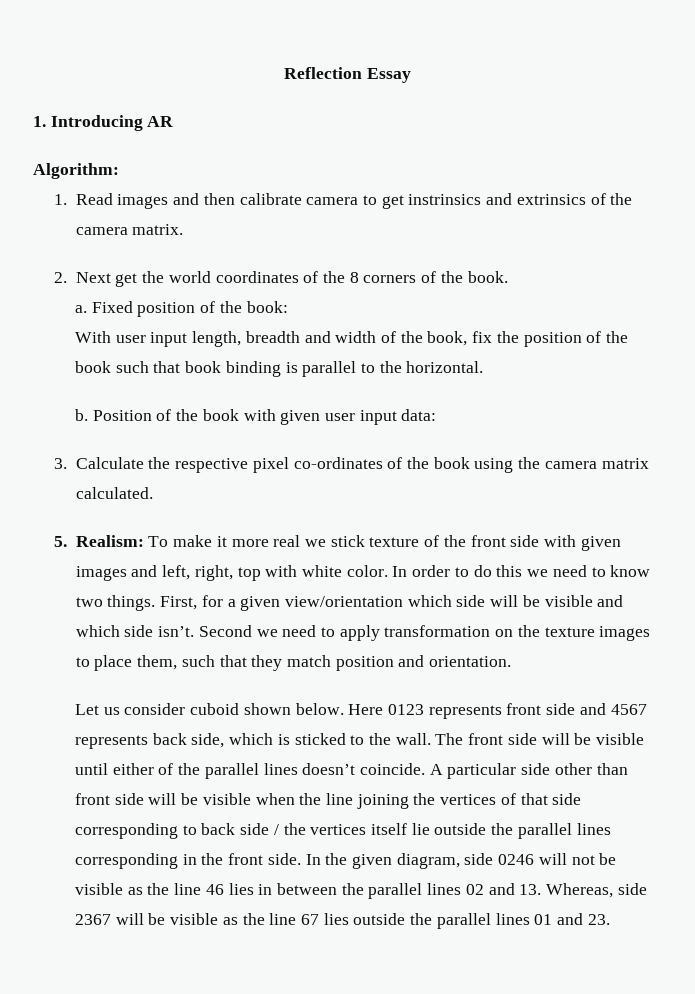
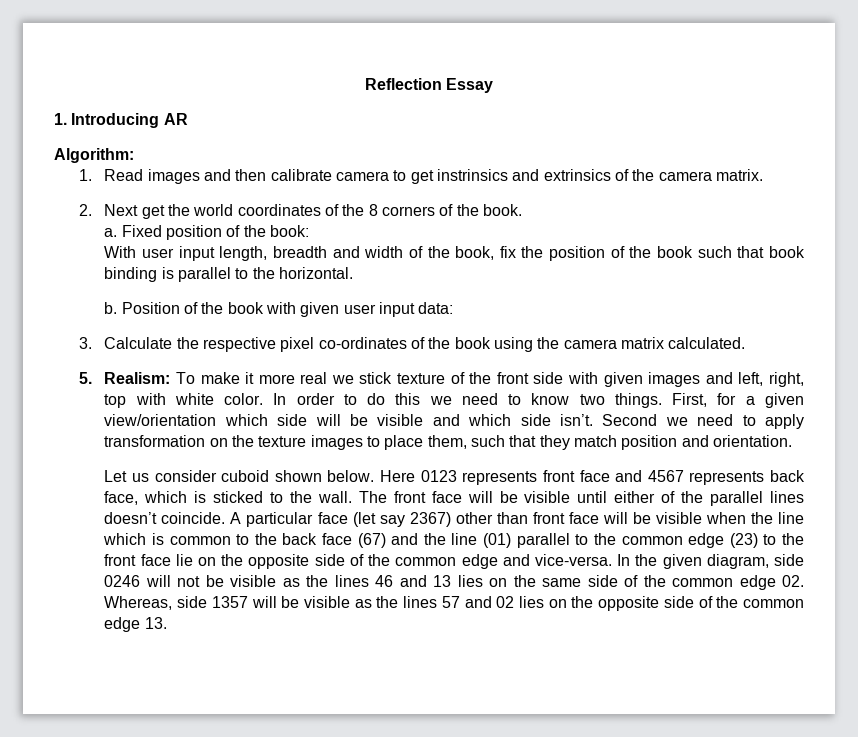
- Here 0123 represents front side and 4567 represents back side, which is sticked to the wall.
+ Here 0123 represents front face and 4567 represents back face, which is sticked to the wall.
- The front side will be visible until either of the parallel lines doesn’t coincide.
+ The front face will be visible until either of the parallel lines doesn’t coincide.
- A particular side other than front side will be visible when the line joining the vertices of that side corresponding to back side / the vertices itself lie outside the parallel lines corresponding in the front side.
+ A particular face (let say 2367) other than front face will be visible when the line which is common to the back face (67) and the line (01) parallel to the common edge (23) to the front face lie on the opposite side of the common edge and vice-versa.
- In the given diagram, side 0246 will not be visible as the line 46 lies in between the parallel lines 02 and 13. Whereas, side 2367 will be visible as the line 67 lies outside the parallel lines 01 and 23.
+ In the given diagram, side 0246 will not be visible as the lines 46 and 13 lies on the same side of the common edge 02. Whereas, side 1357 will be visible as the lines 57 and 02 lies on the opposite side of the common edge 13.

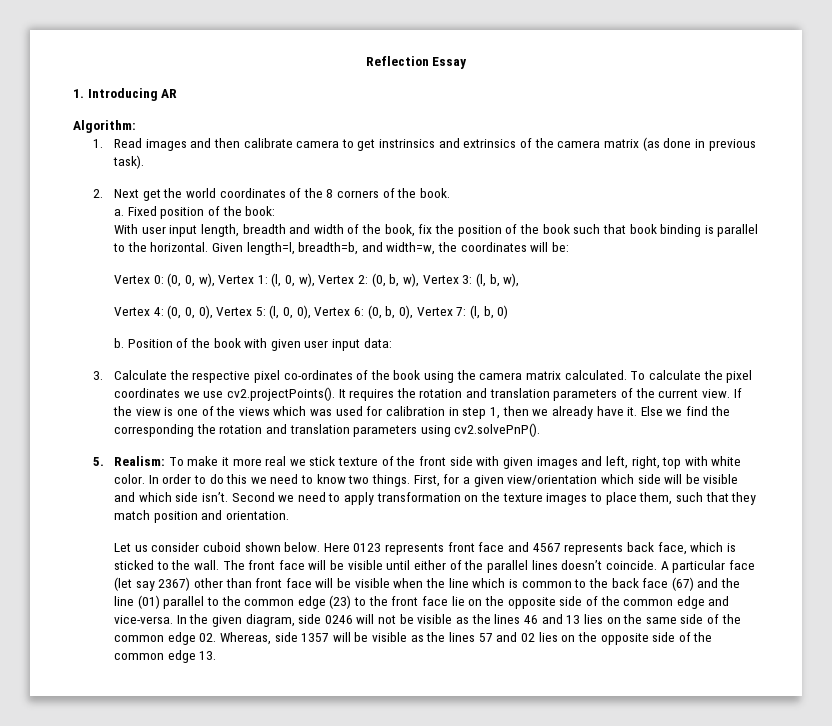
- 1. Read images and then calibrate camera to get instrinsics and extrinsics of the camera matrix.
+ 1. Read images and then calibrate camera to get instrinsics and extrinsics of the camera matrix (as done in previous task).
+ Given length=l, breadth=b, and width=w, the coordinates will be:
+ Vertex 0: (0, 0, w), Vertex 1: (l, 0, w), Vertex 2: (0, b, w), Vertex 3: (l, b, w),
+ Vertex 4: (0, 0, 0), Vertex 5: (l, 0, 0), Vertex 6: (0, b, 0), Vertex 7: (l, b, 0)
+ To calculate the pixel coordinates we use cv2.projectPoints(). It requires the rotation and translation parameters of the current view. If the view is one of the views which was used for calibration in step 1, then we already have it. Else we find the corresponding the rotation and translation parameters using cv2.solvePnP().

